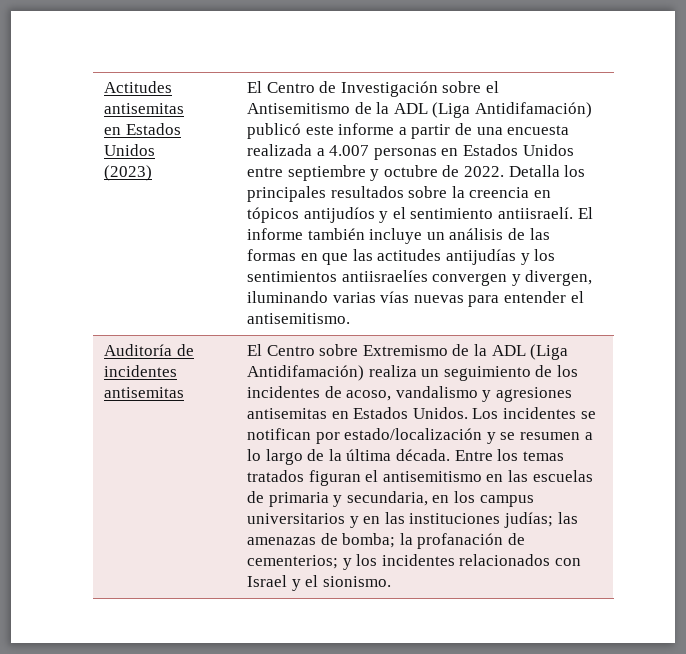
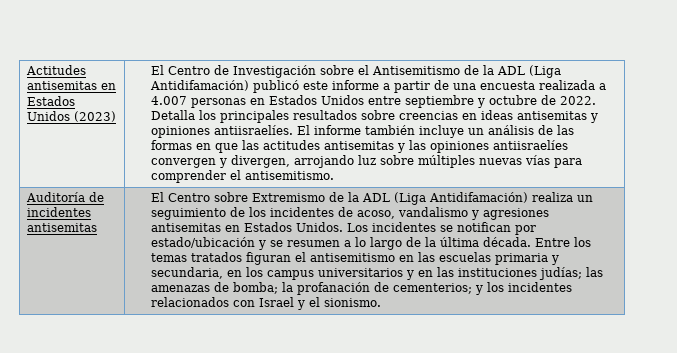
- Detalla los principales resultados sobre la creencia en tópicos antijudíos y el sentimiento antiisraelí.
+ Detalla los principales resultados sobre creencias en ideas antisemitas y opiniones antiisraelíes.
- El informe también incluye un análisis de las formas en que las actitudes antijudías y los sentimientos antiisraelíes convergen y divergen, iluminando varias vías nuevas para entender el antisemitismo.
+ El informe también incluye un análisis de las formas en que las actitudes antisemitas y las opiniones antiisraelíes convergen y divergen, arrojando luz sobre múltiples nuevas vías para comprender el antisemitismo.
- Los incidentes se notifican por estado/localización y se resumen a lo largo de la última década.
+ Los incidentes se notifican por estado/ubicación y se resumen a lo largo de la última década.
- Entre los temas tratados figuran el antisemitismo en las escuelas de primaria y secundaria, en los campus universitarios y en las instituciones judías; las amenazas de bomba; la profanación de cementerios; y los incidentes relacionados con Israel y el sionismo.
+ Entre los temas tratados figuran el antisemitismo en las escuelas primaria y secundaria, en los campus universitarios y en las instituciones judías; las amenazas de bomba; la profanación de cementerios; y los incidentes relacionados con Israel y el sionismo.

